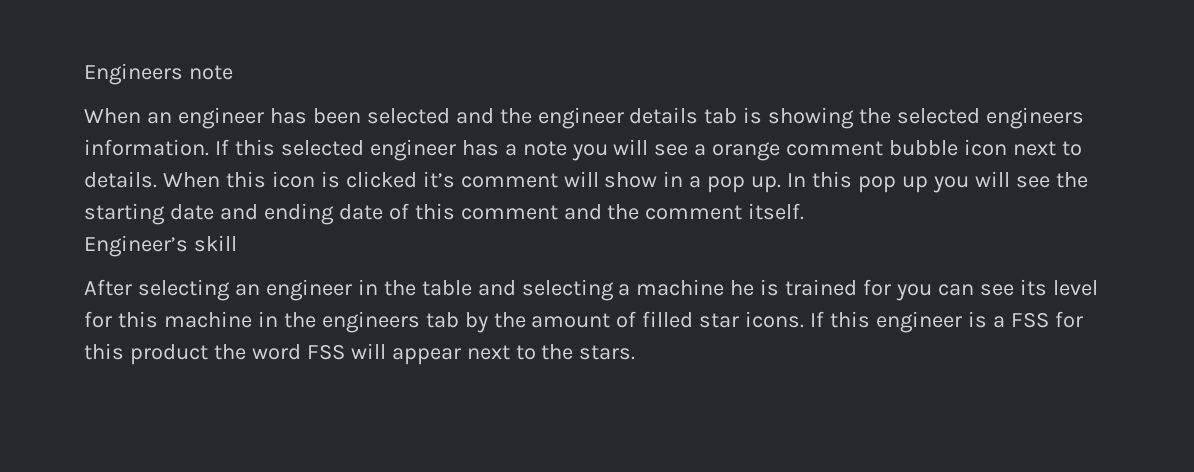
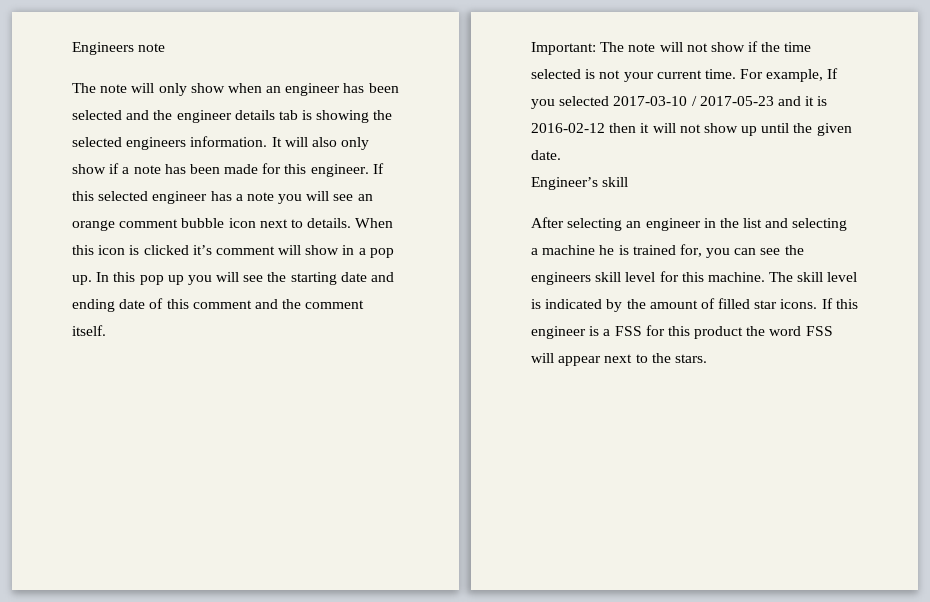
- When an engineer has been selected and the engineer details tab is showing the selected engineers information.
+ The note will only show when an engineer has been selected and the engineer details tab is showing the selected engineers information.
+ It will also only show if a note has been made for this engineer.
- If this selected engineer has a note you will see a orange comment bubble icon next to details.
+ If this selected engineer has a note you will see an orange comment bubble icon next to details.
+ Important: The note will not show if the time selected is not your current time. For example, If you selected 2017-03-10 / 2017-05-23 and it is 2016-02-12 then it will not show up until the given date.
- After selecting an engineer in the table and selecting a machine he is trained for you can see its level for this machine in the engineers tab by the amount of filled star icons.
+ After selecting an engineer in the list and selecting a machine he is trained for, you can see the engineers skill level for this machine. The skill level is indicated by the amount of filled star icons.

